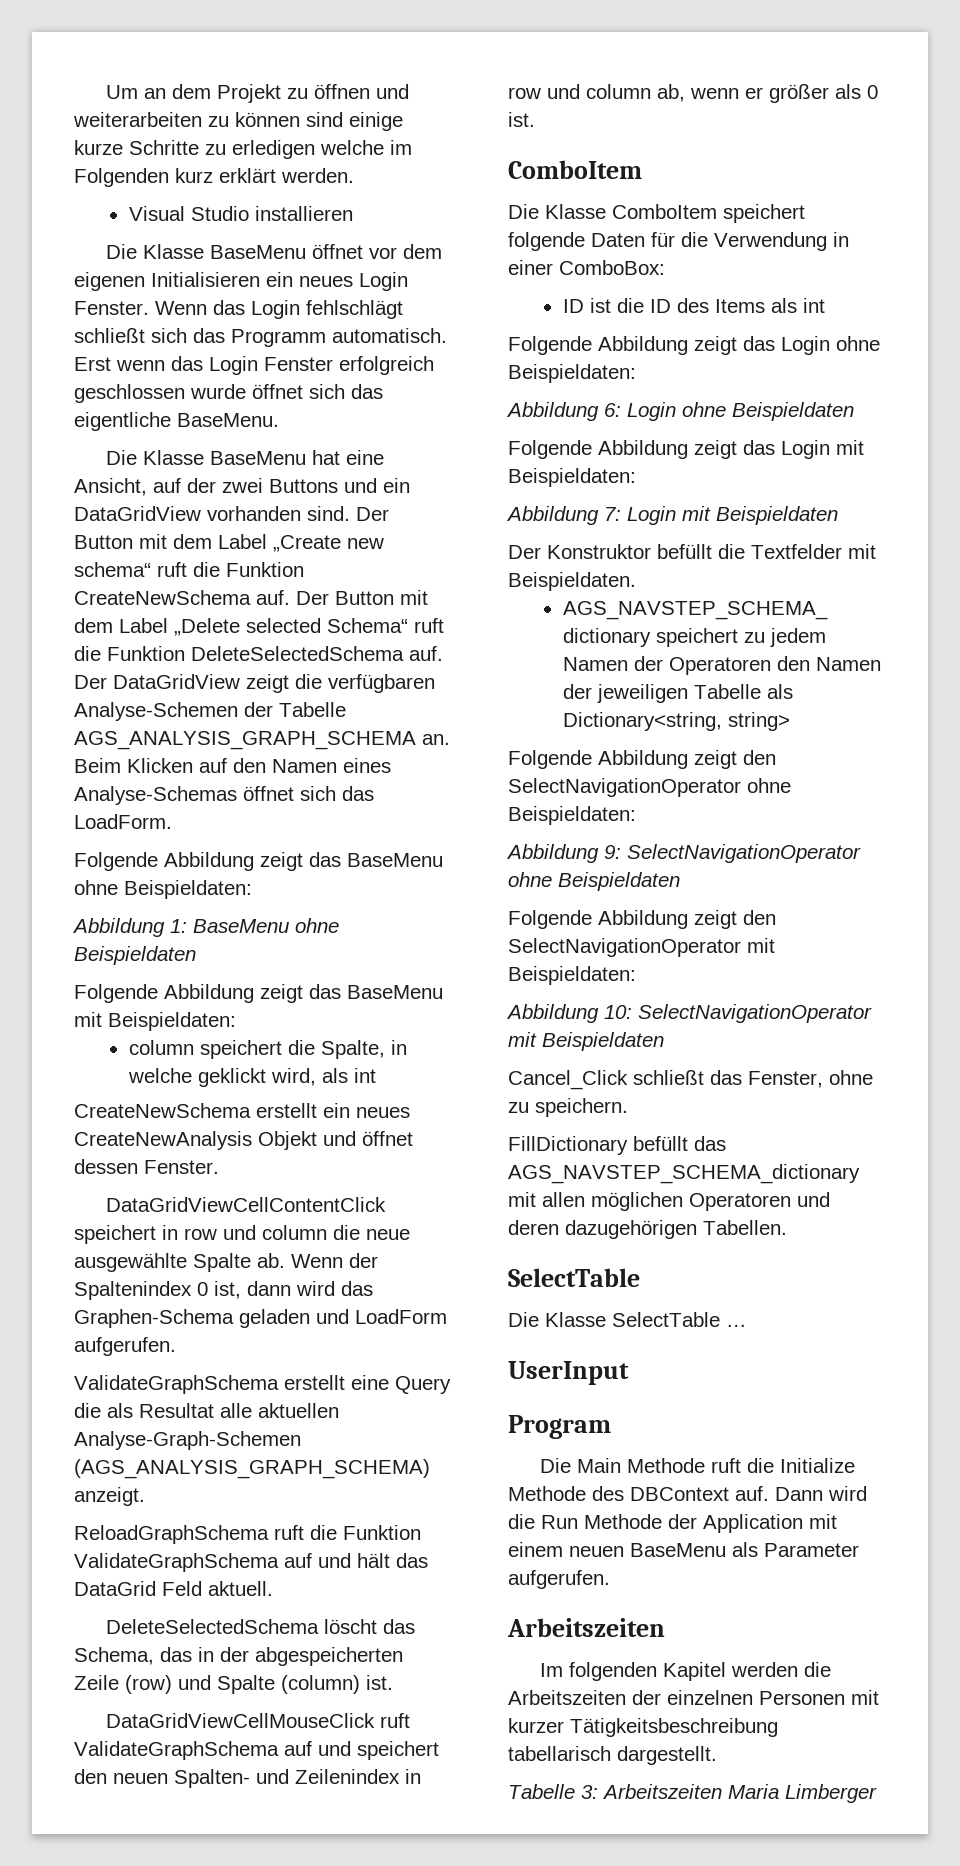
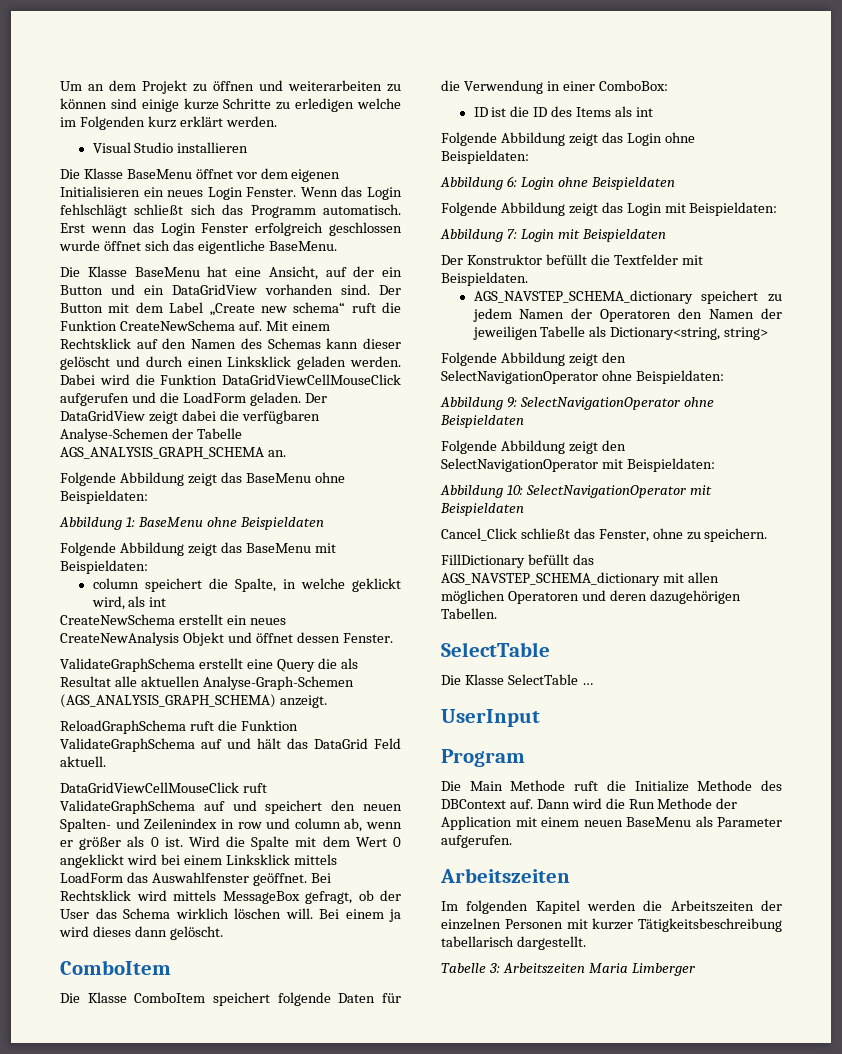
- Die Klasse BaseMenu hat eine Ansicht, auf der zwei Buttons und ein DataGridView vorhanden sind.
+ Die Klasse BaseMenu hat eine Ansicht, auf der ein Button und ein DataGridView vorhanden sind.
- Der Button mit dem Label „Delete selected Schema“ ruft die Funktion DeleteSelectedSchema auf.
+ Mit einem Rechtsklick auf den Namen des Schemas kann dieser gelöscht und durch einen Linksklick geladen werden. Dabei wird die Funktion DataGridViewCellMouseClick aufgerufen und die LoadForm geladen.
- Der DataGridView zeigt die verfügbaren Analyse-Schemen der Tabelle AGS_ANALYSIS_GRAPH_SCHEMA an. Beim Klicken auf den Namen eines Analyse-Schemas öffnet sich das LoadForm.
+ Der DataGridView zeigt dabei die verfügbaren Analyse-Schemen der Tabelle AGS_ANALYSIS_GRAPH_SCHEMA an.
- DataGridViewCellContentClick speichert in row und column die neue ausgewählte Spalte ab. Wenn der Spaltenindex 0 ist, dann wird das Graphen-Schema geladen und LoadForm aufgerufen.
- DeleteSelectedSchema löscht das Schema, das in der abgespeicherten Zeile (row) und Spalte (column) ist.
+ Wird die Spalte mit dem Wert 0 angeklickt wird bei einem Linksklick mittels LoadForm das Auswahlfenster geöffnet. Bei Rechtsklick wird mittels MessageBox gefragt, ob der User das Schema wirklich löschen will. Bei einem ja wird dieses dann gelöscht.

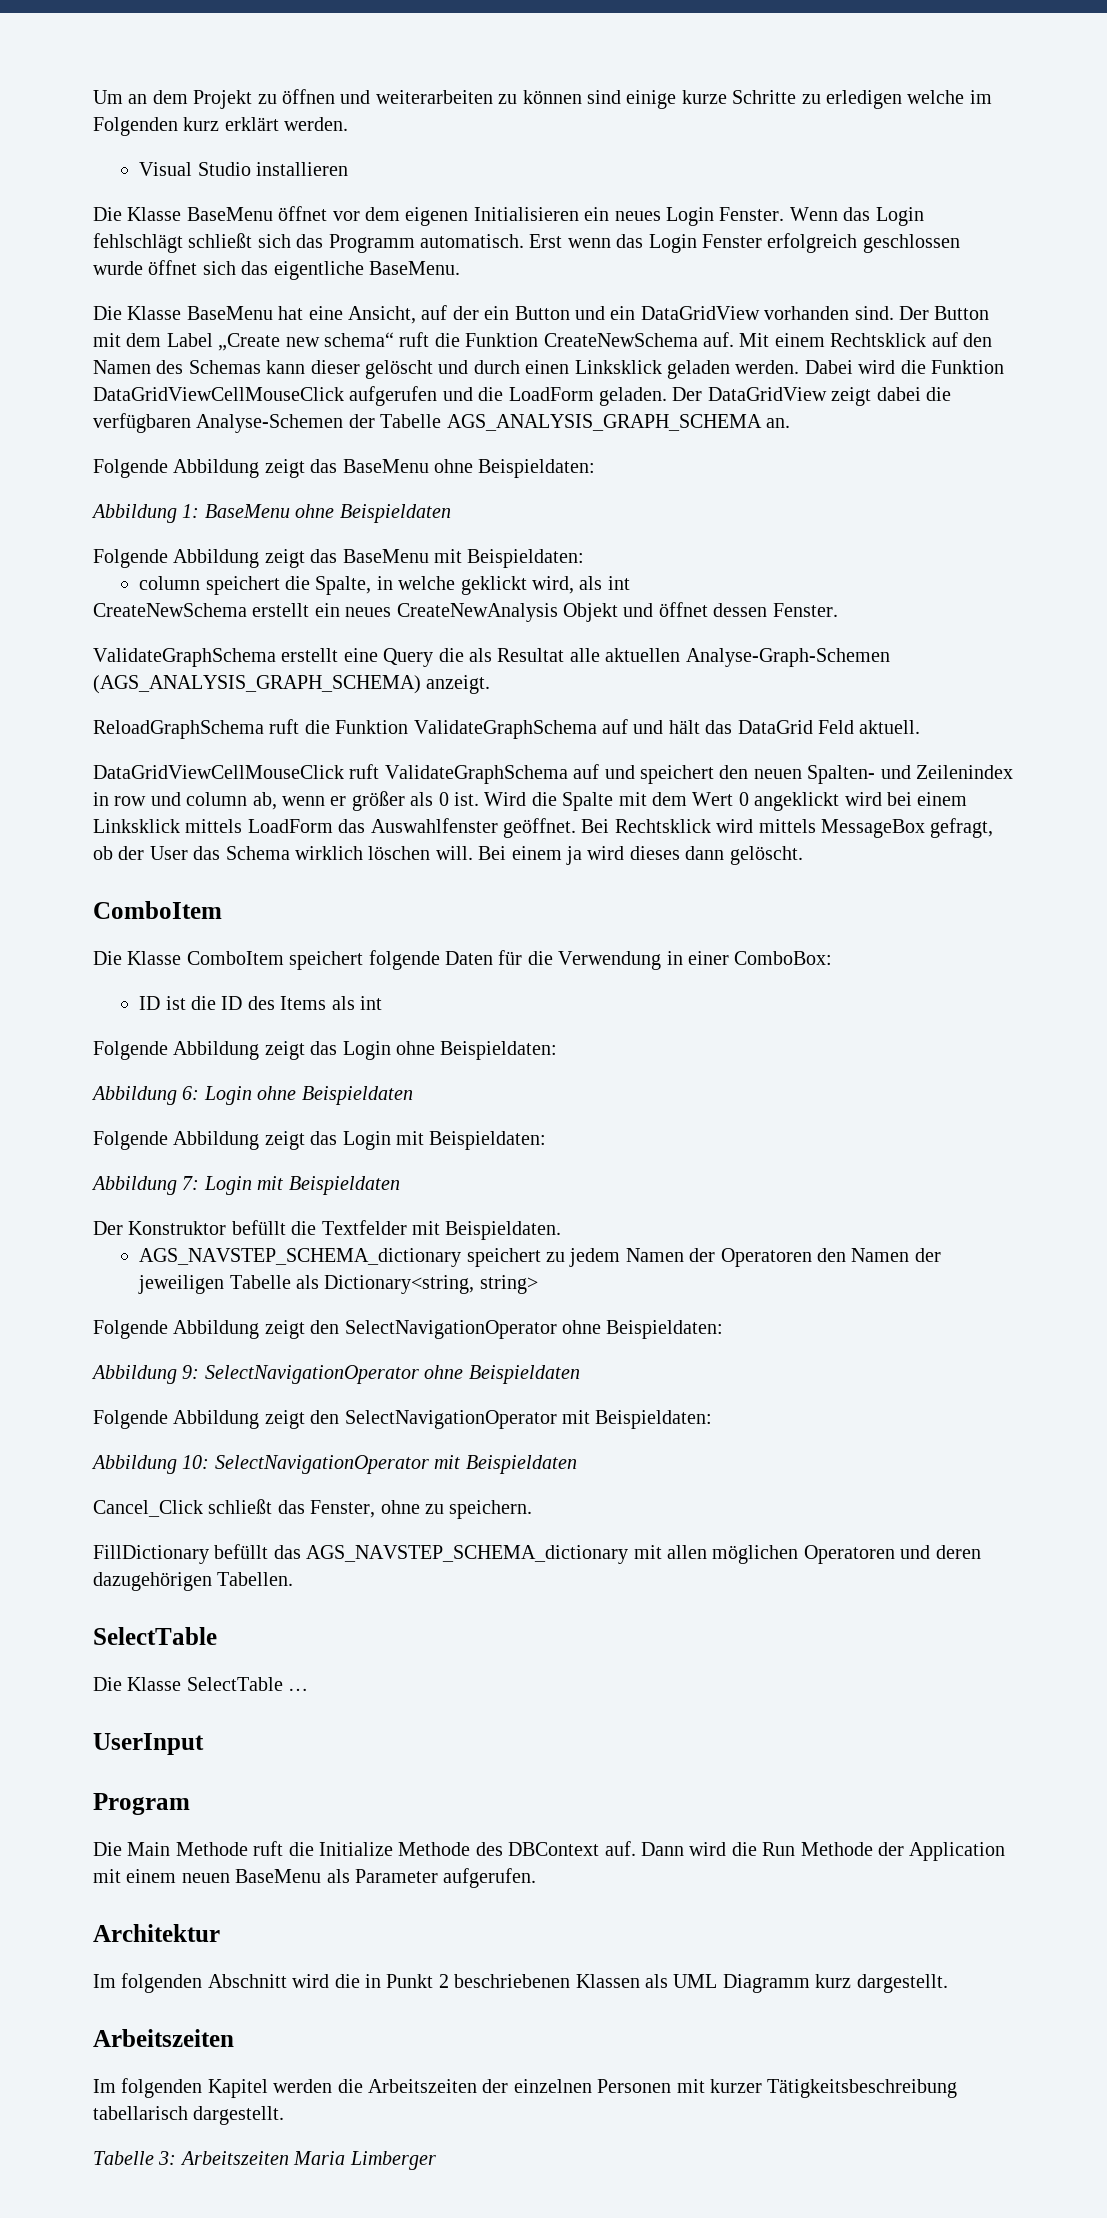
+ Architektur
+ Im folgenden Abschnitt wird die in Punkt 2 beschriebenen Klassen als UML Diagramm kurz dargestellt.

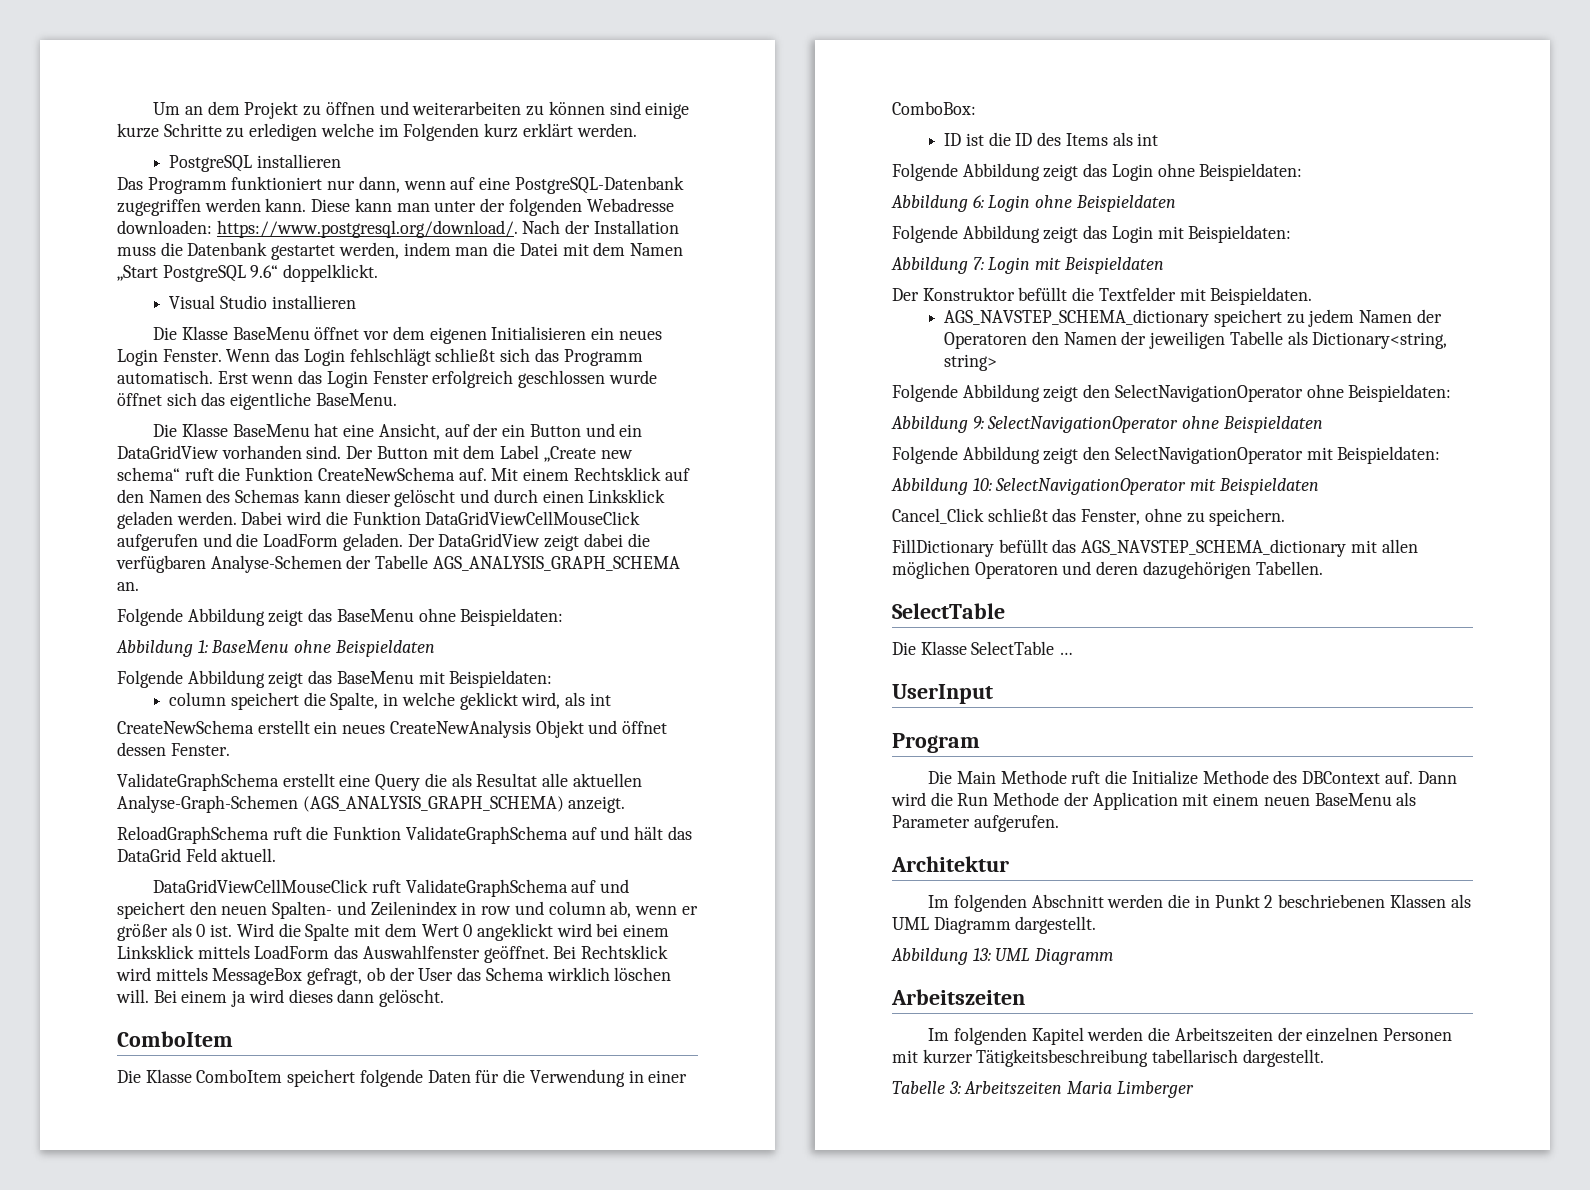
+ PostgreSQL installieren
+ Das Programm funktioniert nur dann, wenn auf eine PostgreSQL-Datenbank zugegriffen werden kann. Diese kann man unter der folgenden Webadresse downloaden: https://www.postgresql.org/download/. Nach der Installation muss die Datenbank gestartet werden, indem man die Datei mit dem Namen „Start PostgreSQL 9.6“ doppelklickt.
- Im folgenden Abschnitt wird die in Punkt 2 beschriebenen Klassen als UML Diagramm kurz dargestellt.
+ Im folgenden Abschnitt werden die in Punkt 2 beschriebenen Klassen als UML Diagramm dargestellt.
+ Abbildung 13: UML Diagramm

